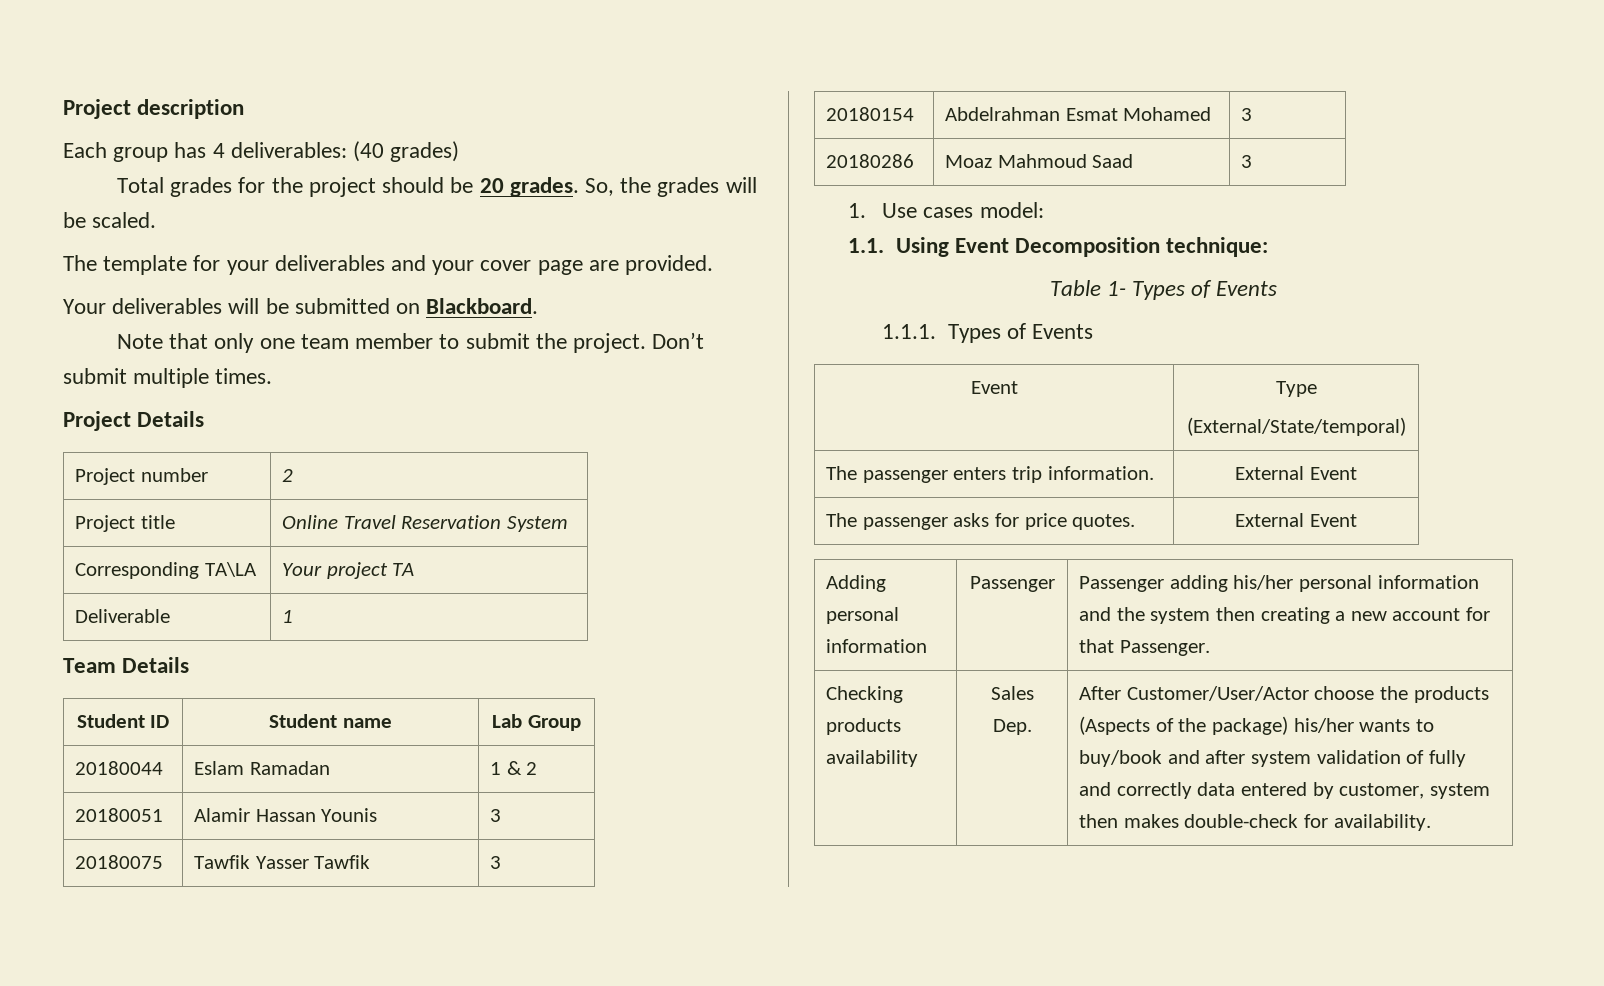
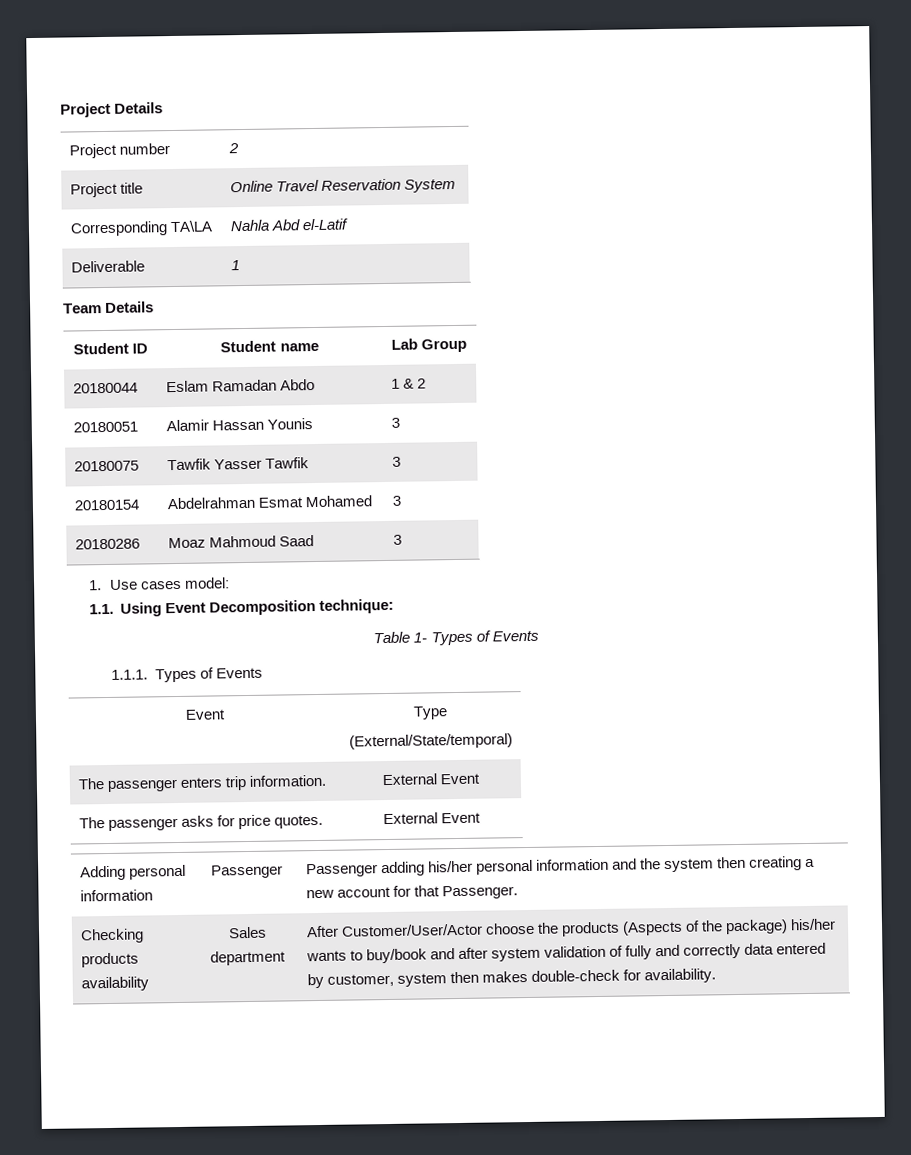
- Project description
- Each group has 4 deliverables: (40 grades)
- Total grades for the project should be 20 grades. So, the grades will be scaled.
- The template for your deliverables and your cover page are provided.
- Your deliverables will be submitted on Blackboard.
- Note that only one team member to submit the project. Don’t submit multiple times.
- Corresponding TA\LA | Your project TA
+ Corresponding TA\LA | Nahla Abd el-Latif
- 20180044 | Eslam Ramadan | 1 & 2
+ 20180044 | Eslam Ramadan Abdo | 1 & 2
- Checking products availability | Sales Dep. | After Customer/User/Actor choose the products (Aspects of the package) his/her wants to buy/book and after system validation of fully and correctly data entered by customer, system then makes double-check for availability.
+ Checking products availability | Sales department | After Customer/User/Actor choose the products (Aspects of the package) his/her wants to buy/book and after system validation of fully and correctly data entered by customer, system then makes double-check for availability.

